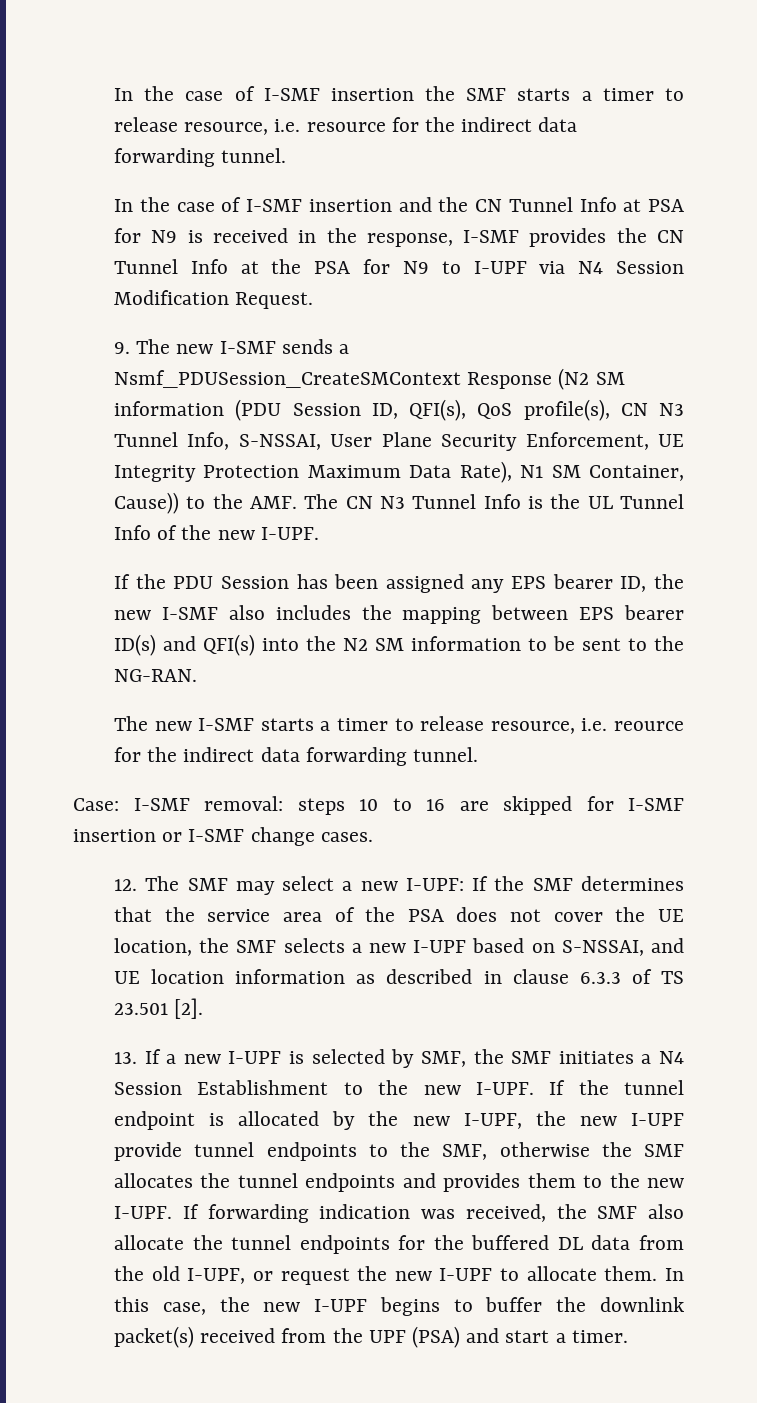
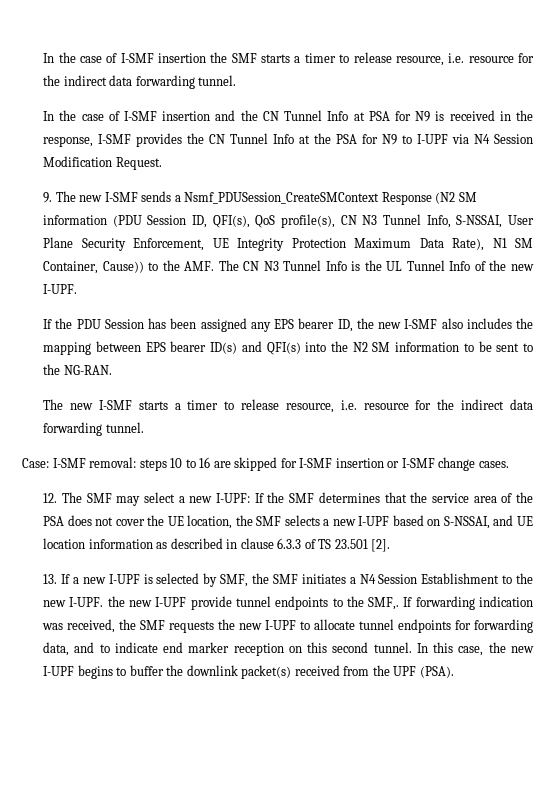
- The new I-SMF starts a timer to release resource, i.e. reource for the indirect data forwarding tunnel.
+ The new I-SMF starts a timer to release resource, i.e. resource for the indirect data forwarding tunnel.
- 13. If a new I-UPF is selected by SMF, the SMF initiates a N4 Session Establishment to the new I-UPF. If the tunnel endpoint is allocated by the new I-UPF, the new I-UPF provide tunnel endpoints to the SMF, otherwise the SMF allocates the tunnel endpoints and provides them to the new I-UPF.
+ 13. If a new I-UPF is selected by SMF, the SMF initiates a N4 Session Establishment to the new I-UPF. the new I-UPF provide tunnel endpoints to the SMF,.
- If forwarding indication was received, the SMF also allocate the tunnel endpoints for the buffered DL data from the old I-UPF, or request the new I-UPF to allocate them.
+ If forwarding indication was received, the SMF requests the new I-UPF to allocate tunnel endpoints for forwarding data, and to indicate end marker reception on this second tunnel.
- In this case, the new I-UPF begins to buffer the downlink packet(s) received from the UPF (PSA) and start a timer.
+ In this case, the new I-UPF begins to buffer the downlink packet(s) received from the UPF (PSA).

